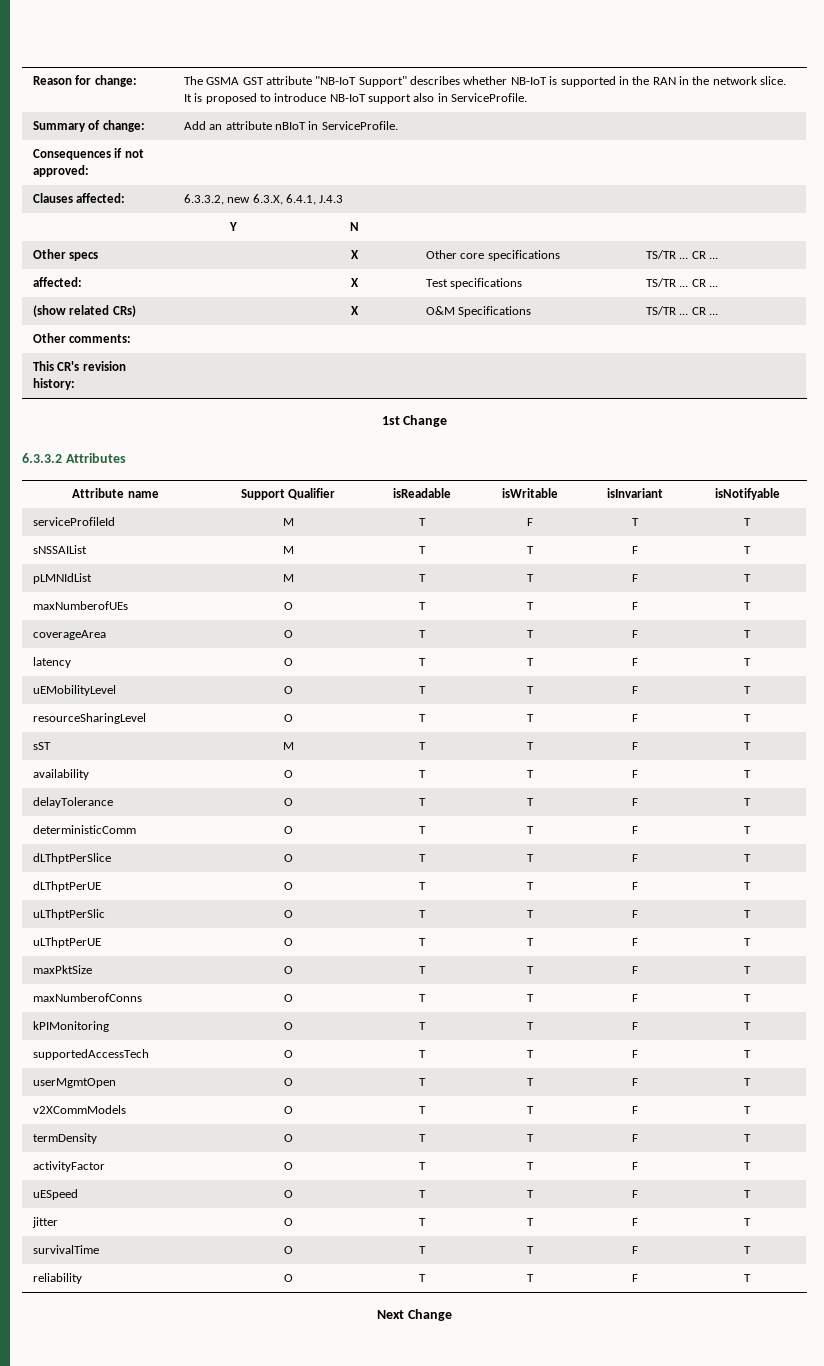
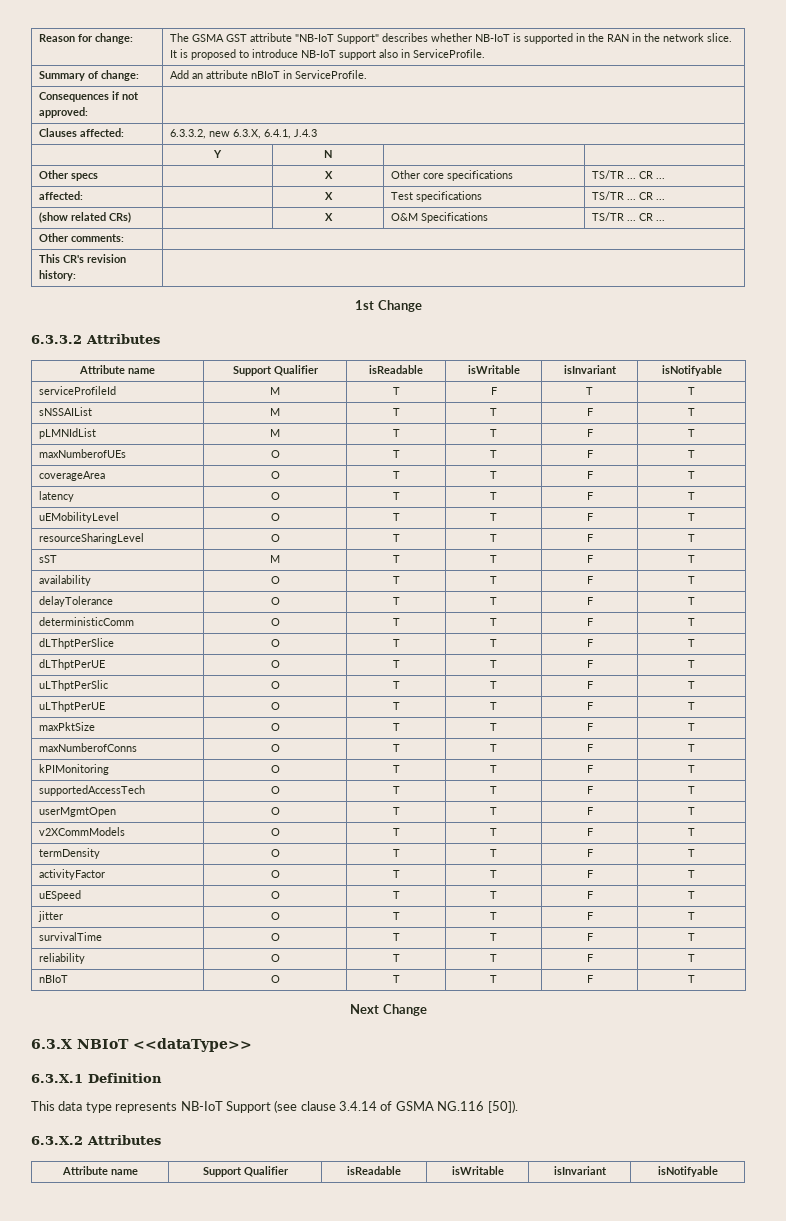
+ nBIoT | O | T | T | F | T
  Next Change
+ 6.3.X NBIoT <<dataType>>
+ 6.3.X.1 Definition
+ This data type represents NB-IoT Support (see clause 3.4.14 of GSMA NG.116 [50]).
+ 6.3.X.2 Attributes
+ Attribute name | Support Qualifier | isReadable | isWritable | isInvariant | isNotifyable

